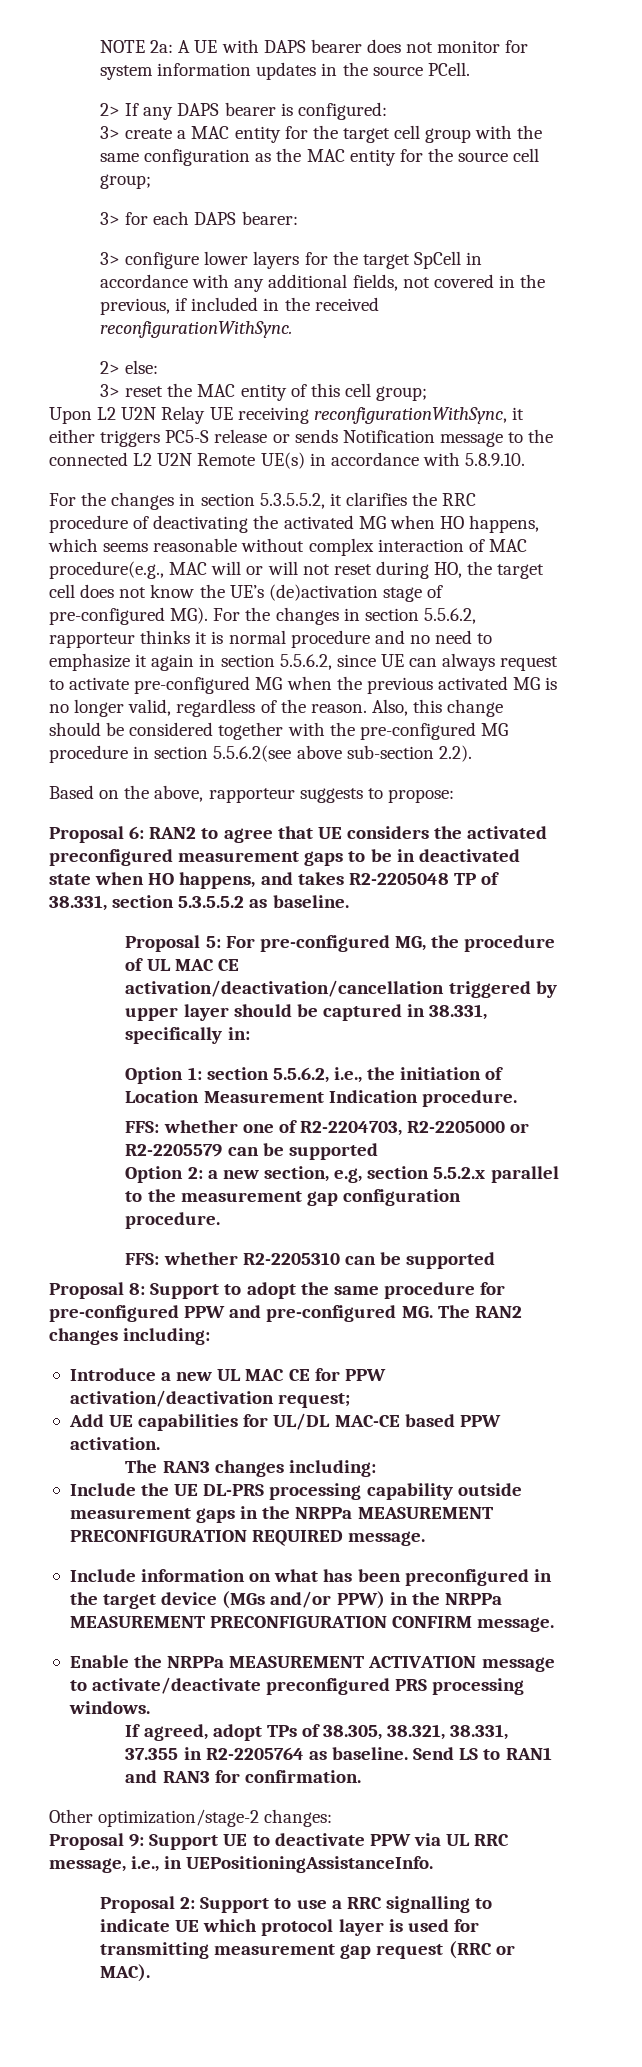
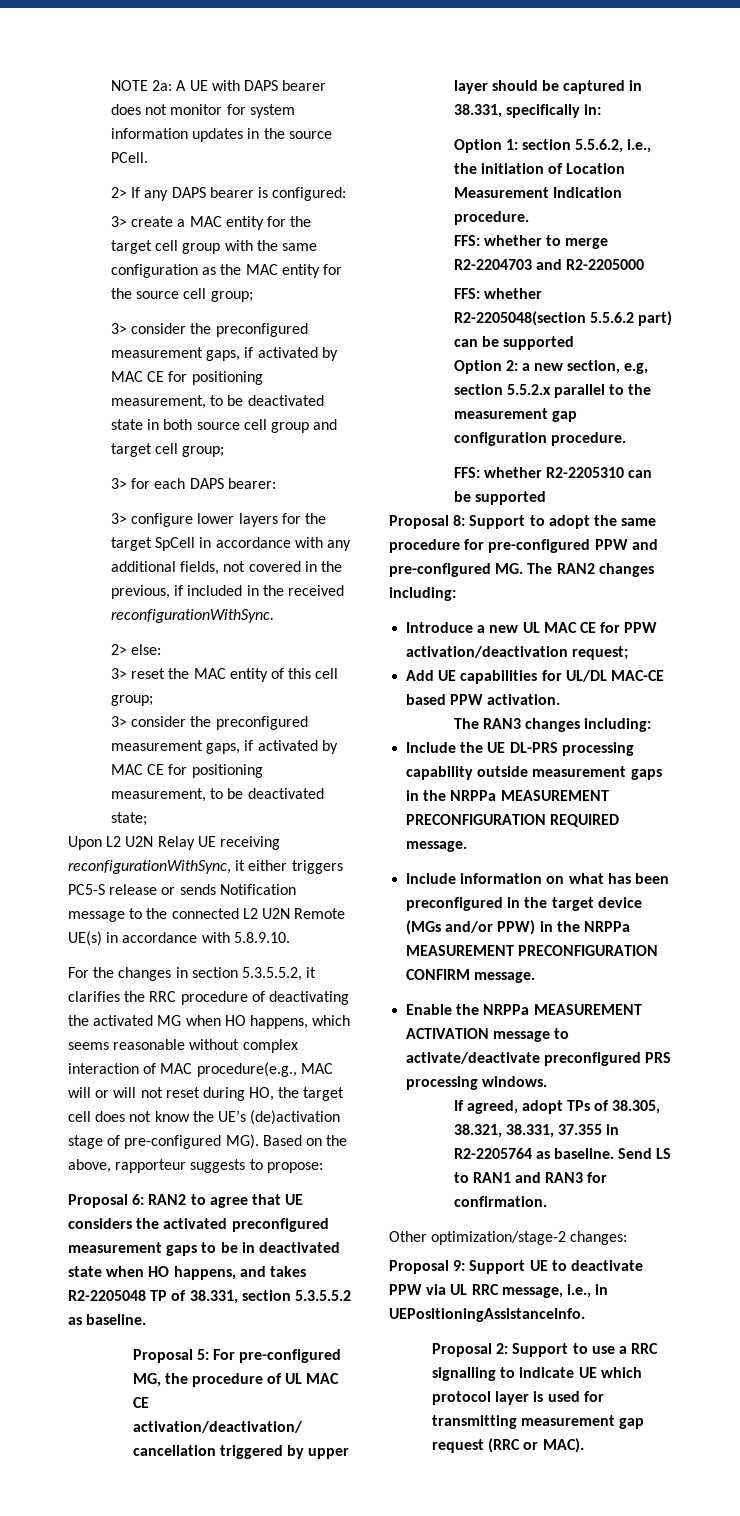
+ 3> consider the preconfigured measurement gaps, if activated by MAC CE for positioning measurement, to be deactivated state in both source cell group and target cell group;
+ 3> consider the preconfigured measurement gaps, if activated by MAC CE for positioning measurement, to be deactivated state;
- For the changes in section 5.3.5.5.2, it clarifies the RRC procedure of deactivating the activated MG when HO happens, which seems reasonable without complex interaction of MAC procedure(e.g., MAC will or will not reset during HO, the target cell does not know the UE’s (de)activation stage of pre-configured MG). For the changes in section 5.5.6.2, rapporteur thinks it is normal procedure and no need to emphasize it again in section 5.5.6.2, since UE can always request to activate pre-configured MG when the previous activated MG is no longer valid, regardless of the reason. Also, this change should be considered together with the pre-configured MG procedure in section 5.5.6.2(see above sub-section 2.2).
- Based on the above, rapporteur suggests to propose:
+ For the changes in section 5.3.5.5.2, it clarifies the RRC procedure of deactivating the activated MG when HO happens, which seems reasonable without complex interaction of MAC procedure(e.g., MAC will or will not reset during HO, the target cell does not know the UE’s (de)activation stage of pre-configured MG). Based on the above, rapporteur suggests to propose:
- FFS: whether one of R2-2204703, R2-2205000 or R2-2205579 can be supported
+ FFS: whether to merge R2-2204703 and R2-2205000
+ FFS: whether R2-2205048(section 5.5.6.2 part) can be supported

